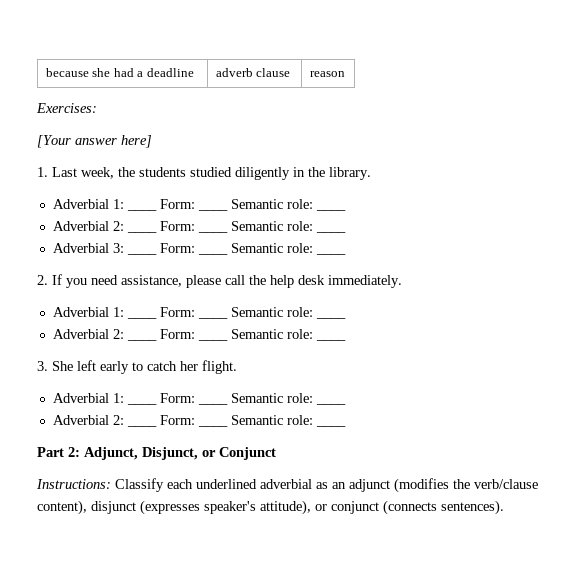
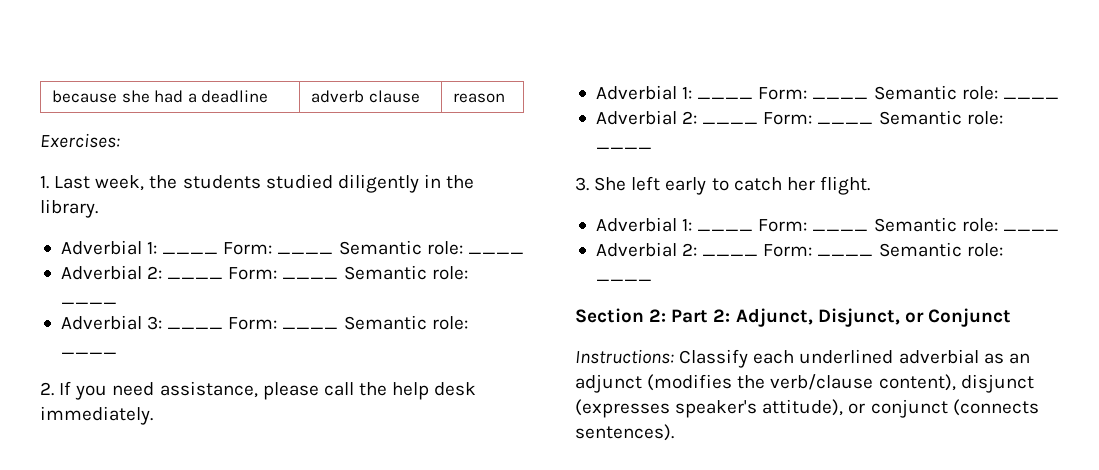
- [Your answer here]
- Part 2: Adjunct, Disjunct, or Conjunct
+ Section 2: Part 2: Adjunct, Disjunct, or Conjunct

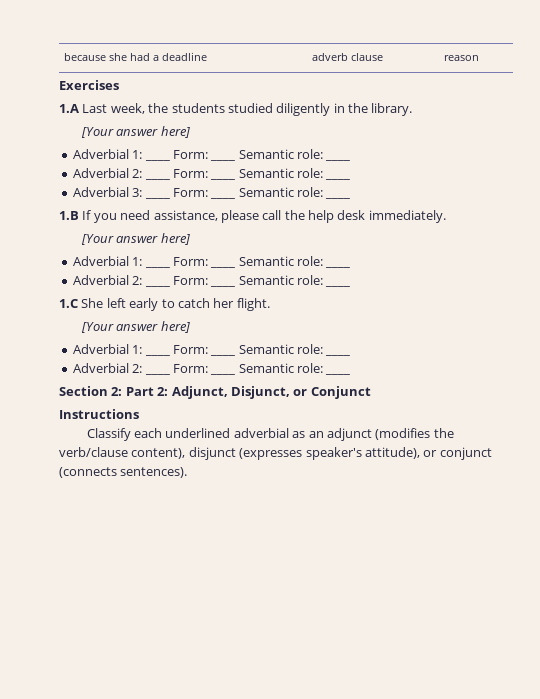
- Exercises:
- 1. Last week, the students studied diligently in the library.
+ Exercises
+ 1.A Last week, the students studied diligently in the library.
+ [Your answer here]
- 2. If you need assistance, please call the help desk immediately.
+ 1.B If you need assistance, please call the help desk immediately.
+ [Your answer here]
- 3. She left early to catch her flight.
+ 1.C She left early to catch her flight.
+ [Your answer here]
- Instructions: Classify each underlined adverbial as an adjunct (modifies the verb/clause content), disjunct (expresses speaker's attitude), or conjunct (connects sentences).
+ Instructions
+ Classify each underlined adverbial as an adjunct (modifies the verb/clause content), disjunct (expresses speaker's attitude), or conjunct (connects sentences).

